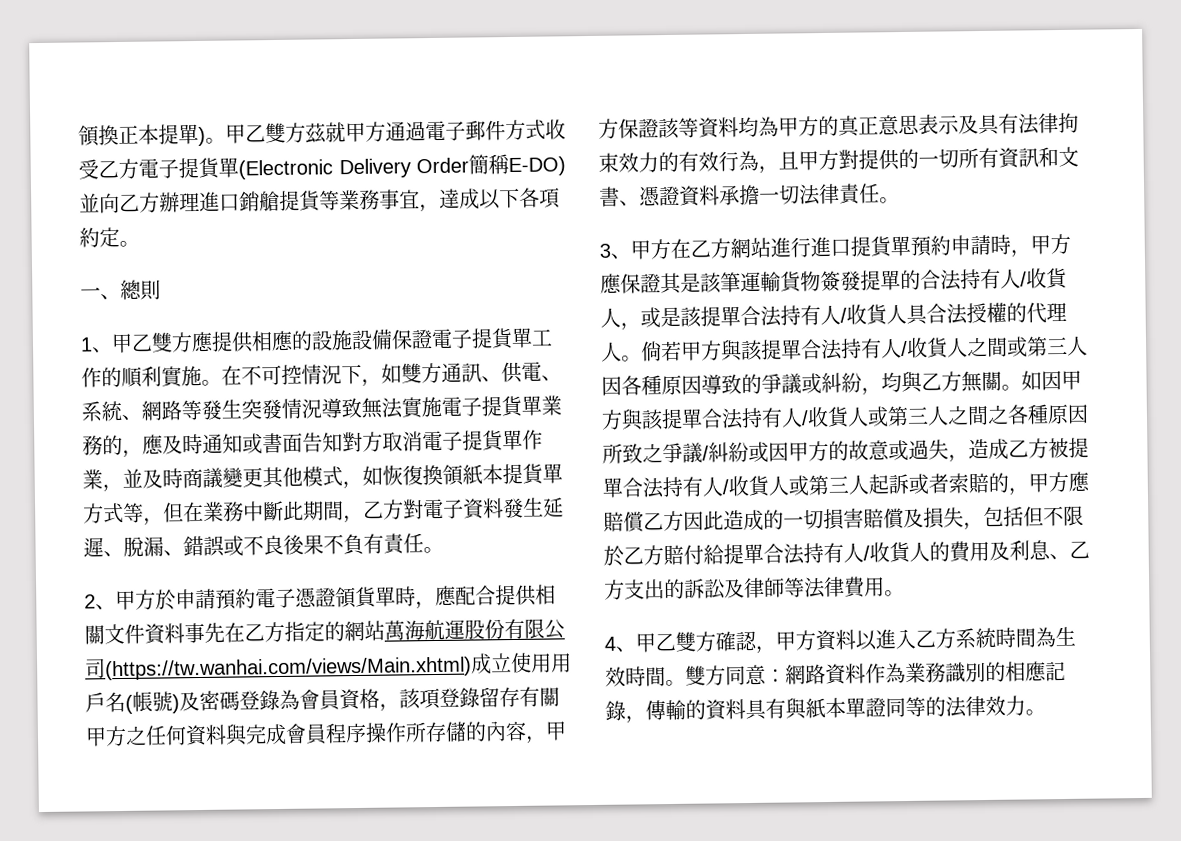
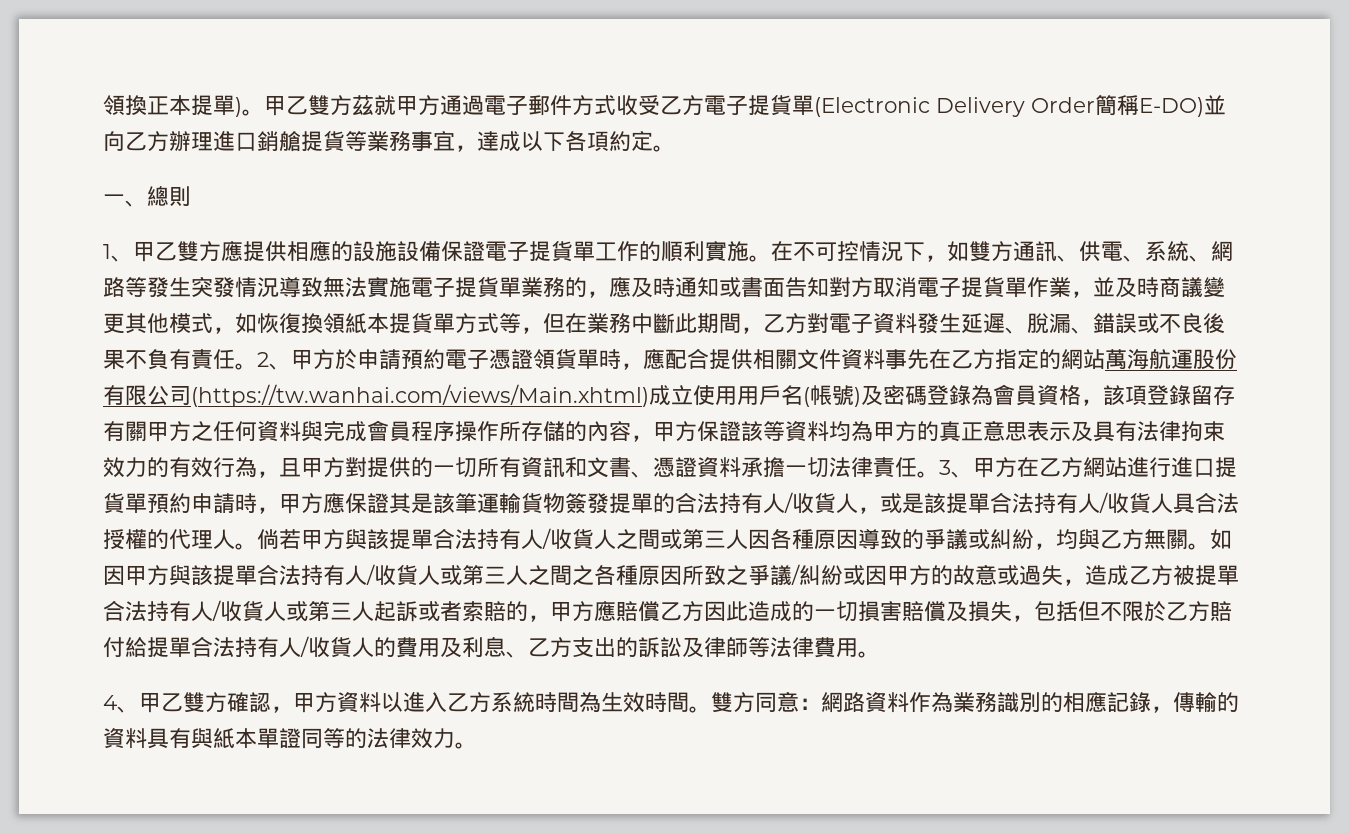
- 在不可控情況下，如雙方通訊、供電、系統、網路等發生突發情況導致無法實施電子提貨單業務的，應及時通知或書面告知對方取消電子提貨單作業，並及時商議變更其他模式，如恢復換領紙本提貨單方式等，但在業務中斷此期間，乙方對電子資料發生延遲、脫漏、錯誤或不良後果不負有責任。
- 2、甲方於申請預約電子憑證領貨單時，應配合提供相關文件資料事先在乙方指定的網站萬海航運股份有限公司(https://tw.wanhai.com/views/Main.xhtml)成立使用用戶名(帳號)及密碼登錄為會員資格，該項登錄留存有關甲方之任何資料與完成會員程序操作所存儲的內容，甲方保證該等資料均為甲方的真正意思表示及具有法律拘束效力的有效行為，且甲方對提供的一切所有資訊和文書、憑證資料承擔一切法律責任。
- 3、甲方在乙方網站進行進口提貨單預約申請時，甲方應保證其是該筆運輸貨物簽發提單的合法持有人/收貨人，或是該提單合法持有人/收貨人具合法授權的代理人。
+ 在不可控情況下，如雙方通訊、供電、系統、網路等發生突發情況導致無法實施電子提貨單業務的，應及時通知或書面告知對方取消電子提貨單作業，並及時商議變更其他模式，如恢復換領紙本提貨單方式等，但在業務中斷此期間，乙方對電子資料發生延遲、脫漏、錯誤或不良後果不負有責任。2、甲方於申請預約電子憑證領貨單時，應配合提供相關文件資料事先在乙方指定的網站萬海航運股份有限公司(https://tw.wanhai.com/views/Main.xhtml)成立使用用戶名(帳號)及密碼登錄為會員資格，該項登錄留存有關甲方之任何資料與完成會員程序操作所存儲的內容，甲方保證該等資料均為甲方的真正意思表示及具有法律拘束效力的有效行為，且甲方對提供的一切所有資訊和文書、憑證資料承擔一切法律責任。3、甲方在乙方網站進行進口提貨單預約申請時，甲方應保證其是該筆運輸貨物簽發提單的合法持有人/收貨人，或是該提單合法持有人/收貨人具合法授權的代理人。

